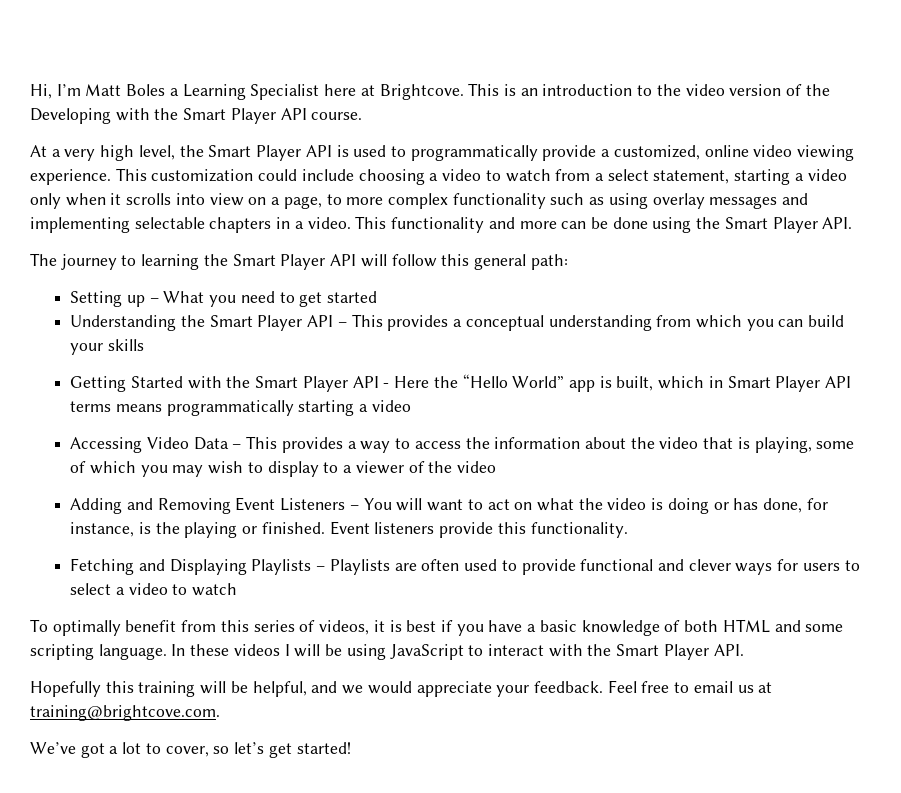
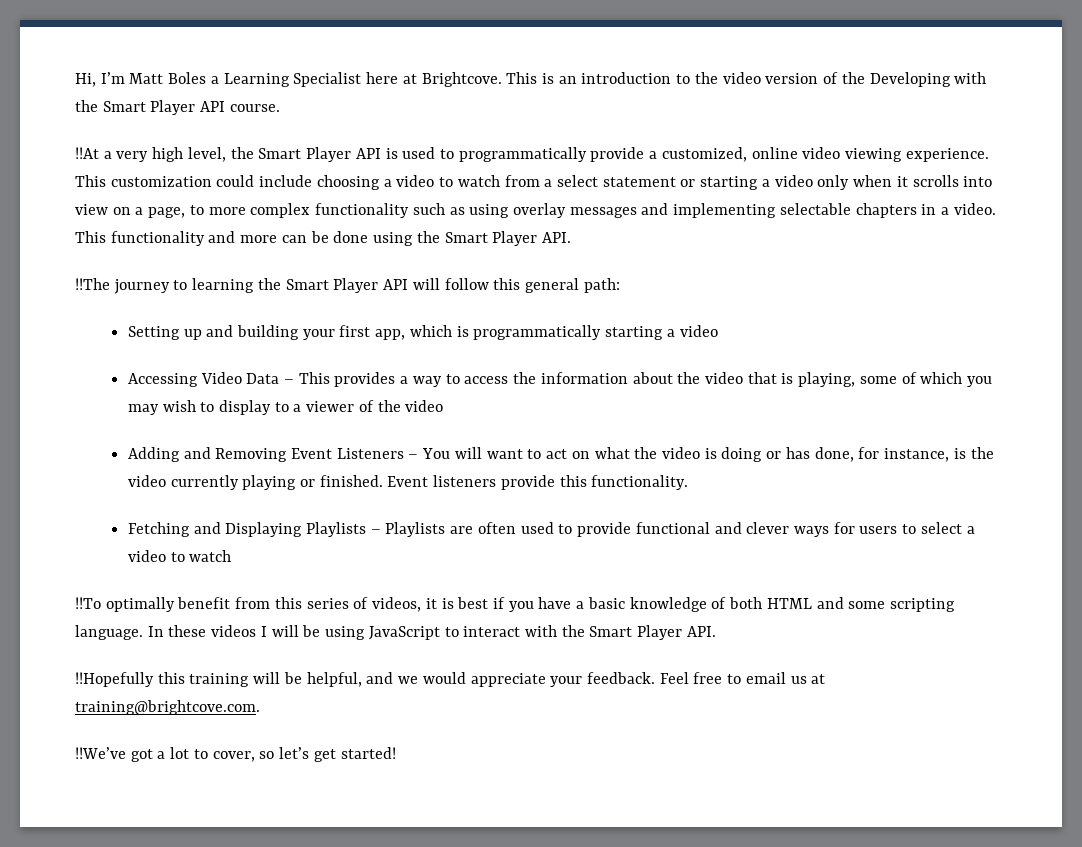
- At a very high level, the Smart Player API is used to programmatically provide a customized, online video viewing experience.
+ !!At a very high level, the Smart Player API is used to programmatically provide a customized, online video viewing experience.
- This customization could include choosing a video to watch from a select statement, starting a video only when it scrolls into view on a page, to more complex functionality such as using overlay messages and implementing selectable chapters in a video.
+ This customization could include choosing a video to watch from a select statement or starting a video only when it scrolls into view on a page, to more complex functionality such as using overlay messages and implementing selectable chapters in a video.
- The journey to learning the Smart Player API will follow this general path:
+ !!The journey to learning the Smart Player API will follow this general path:
- Setting up – What you need to get started
- Understanding the Smart Player API – This provides a conceptual understanding from which you can build your skills
- Getting Started with the Smart Player API - Here the “Hello World” app is built, which in Smart Player API terms means programmatically starting a video
+ Setting up and building your first app, which is programmatically starting a video
- Adding and Removing Event Listeners – You will want to act on what the video is doing or has done, for instance, is the playing or finished.
+ Adding and Removing Event Listeners – You will want to act on what the video is doing or has done, for instance, is the video currently playing or finished.
- To optimally benefit from this series of videos, it is best if you have a basic knowledge of both HTML and some scripting language.
+ !!To optimally benefit from this series of videos, it is best if you have a basic knowledge of both HTML and some scripting language.
- Hopefully this training will be helpful, and we would appreciate your feedback.
+ !!Hopefully this training will be helpful, and we would appreciate your feedback.
- We’ve got a lot to cover, so let’s get started!
+ !!We’ve got a lot to cover, so let’s get started!

